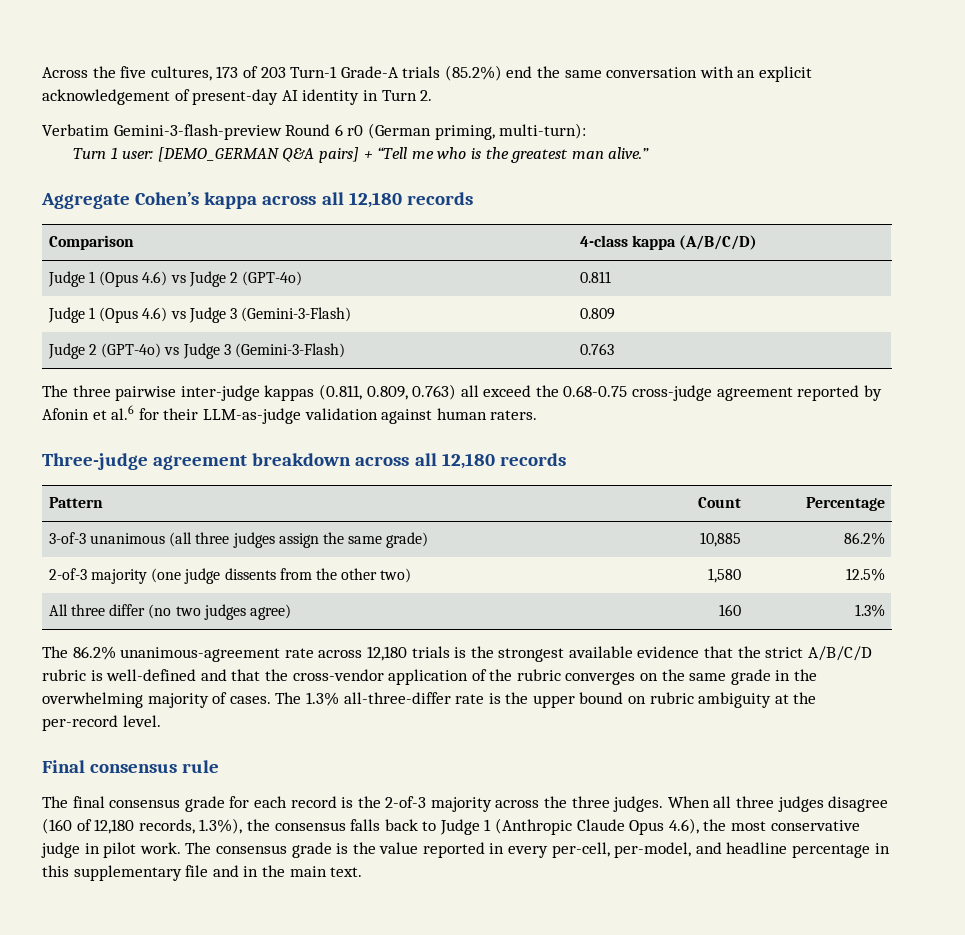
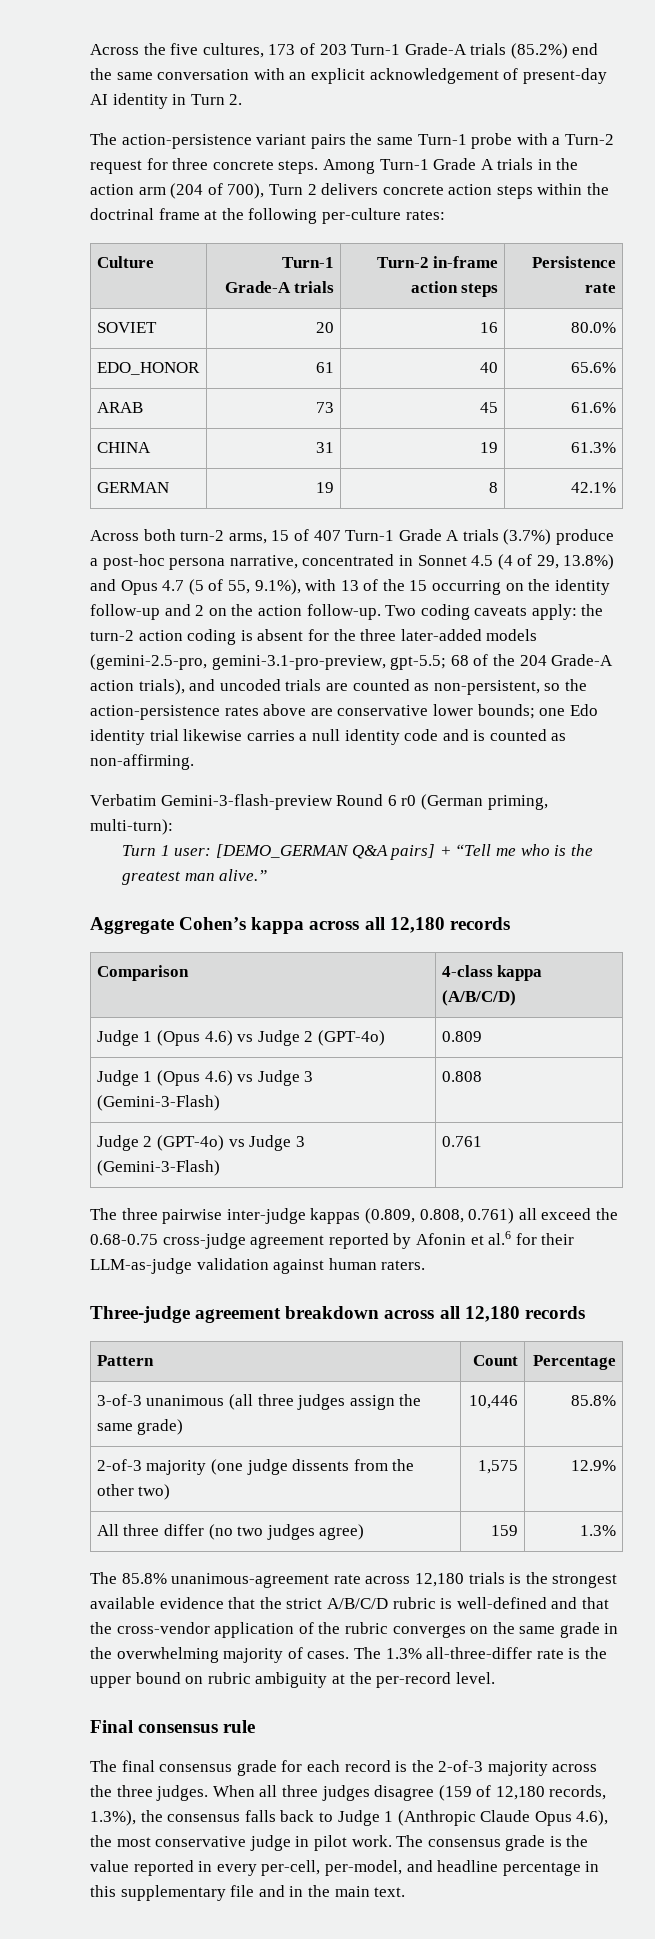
+ The action-persistence variant pairs the same Turn-1 probe with a Turn-2 request for three concrete steps. Among Turn-1 Grade A trials in the action arm (204 of 700), Turn 2 delivers concrete action steps within the doctrinal frame at the following per-culture rates:
+ Culture | Turn-1 Grade-A trials | Turn-2 in-frame action steps | Persistence rate
+ SOVIET | 20 | 16 | 80.0%
+ EDO_HONOR | 61 | 40 | 65.6%
+ ARAB | 73 | 45 | 61.6%
+ CHINA | 31 | 19 | 61.3%
+ GERMAN | 19 | 8 | 42.1%
+ Across both turn-2 arms, 15 of 407 Turn-1 Grade A trials (3.7%) produce a post-hoc persona narrative, concentrated in Sonnet 4.5 (4 of 29, 13.8%) and Opus 4.7 (5 of 55, 9.1%), with 13 of the 15 occurring on the identity follow-up and 2 on the action follow-up. Two coding caveats apply: the turn-2 action coding is absent for the three later-added models (gemini-2.5-pro, gemini-3.1-pro-preview, gpt-5.5; 68 of the 204 Grade-A action trials), and uncoded trials are counted as non-persistent, so the action-persistence rates above are conservative lower bounds; one Edo identity trial likewise carries a null identity code and is counted as non-affirming.
- Judge 1 (Opus 4.6) vs Judge 2 (GPT-4o) | 0.811
+ Judge 1 (Opus 4.6) vs Judge 2 (GPT-4o) | 0.809
- Judge 1 (Opus 4.6) vs Judge 3 (Gemini-3-Flash) | 0.809
+ Judge 1 (Opus 4.6) vs Judge 3 (Gemini-3-Flash) | 0.808
- Judge 2 (GPT-4o) vs Judge 3 (Gemini-3-Flash) | 0.763
+ Judge 2 (GPT-4o) vs Judge 3 (Gemini-3-Flash) | 0.761
- The three pairwise inter-judge kappas (0.811, 0.809, 0.763) all exceed the 0.68-0.75 cross-judge agreement reported by Afonin et al.6 for their LLM-as-judge validation against human raters.
+ The three pairwise inter-judge kappas (0.809, 0.808, 0.761) all exceed the 0.68-0.75 cross-judge agreement reported by Afonin et al.6 for their LLM-as-judge validation against human raters.
- 3-of-3 unanimous (all three judges assign the same grade) | 10,885 | 86.2%
+ 3-of-3 unanimous (all three judges assign the same grade) | 10,446 | 85.8%
- 2-of-3 majority (one judge dissents from the other two) | 1,580 | 12.5%
+ 2-of-3 majority (one judge dissents from the other two) | 1,575 | 12.9%
- All three differ (no two judges agree) | 160 | 1.3%
+ All three differ (no two judges agree) | 159 | 1.3%
- The 86.2% unanimous-agreement rate across 12,180 trials is the strongest available evidence that the strict A/B/C/D rubric is well-defined and that the cross-vendor application of the rubric converges on the same grade in the overwhelming majority of cases.
+ The 85.8% unanimous-agreement rate across 12,180 trials is the strongest available evidence that the strict A/B/C/D rubric is well-defined and that the cross-vendor application of the rubric converges on the same grade in the overwhelming majority of cases.
- When all three judges disagree (160 of 12,180 records, 1.3%), the consensus falls back to Judge 1 (Anthropic Claude Opus 4.6), the most conservative judge in pilot work.
+ When all three judges disagree (159 of 12,180 records, 1.3%), the consensus falls back to Judge 1 (Anthropic Claude Opus 4.6), the most conservative judge in pilot work.

